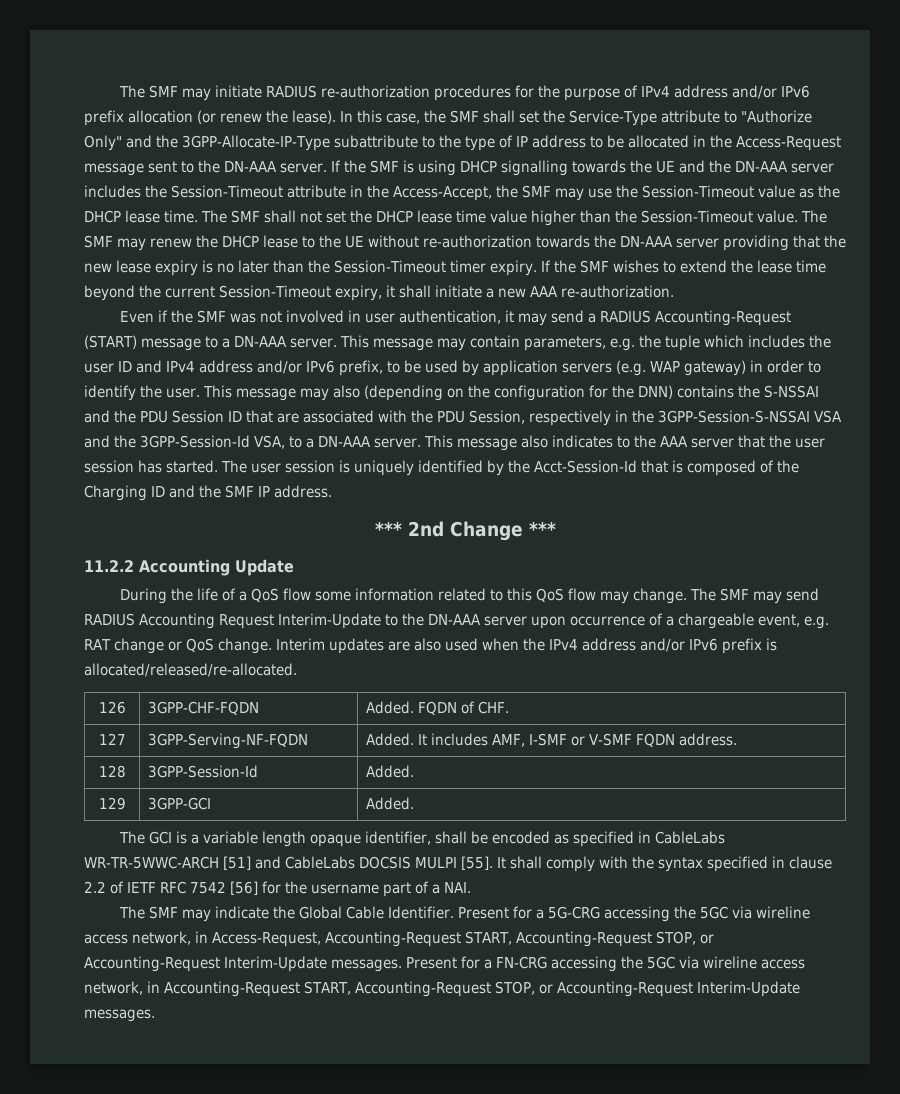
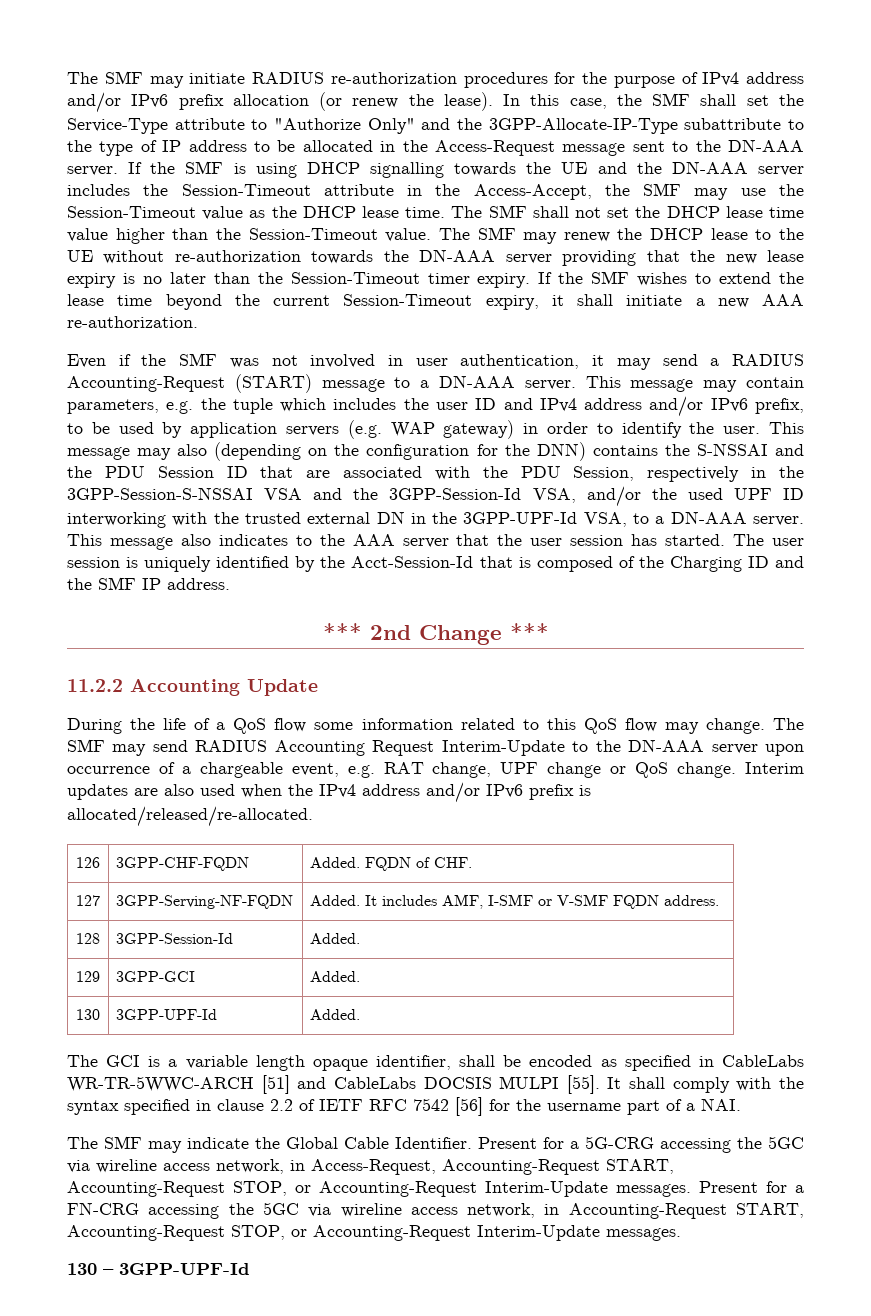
- This message may also (depending on the configuration for the DNN) contains the S-NSSAI and the PDU Session ID that are associated with the PDU Session, respectively in the 3GPP-Session-S-NSSAI VSA and the 3GPP-Session-Id VSA, to a DN-AAA server.
+ This message may also (depending on the configuration for the DNN) contains the S-NSSAI and the PDU Session ID that are associated with the PDU Session, respectively in the 3GPP-Session-S-NSSAI VSA and the 3GPP-Session-Id VSA, and/or the used UPF ID interworking with the trusted external DN in the 3GPP-UPF-Id VSA, to a DN-AAA server.
- The SMF may send RADIUS Accounting Request Interim-Update to the DN-AAA server upon occurrence of a chargeable event, e.g. RAT change or QoS change.
+ The SMF may send RADIUS Accounting Request Interim-Update to the DN-AAA server upon occurrence of a chargeable event, e.g. RAT change, UPF change or QoS change.
+ 130 | 3GPP-UPF-Id | Added.
+ 130 – 3GPP-UPF-Id

